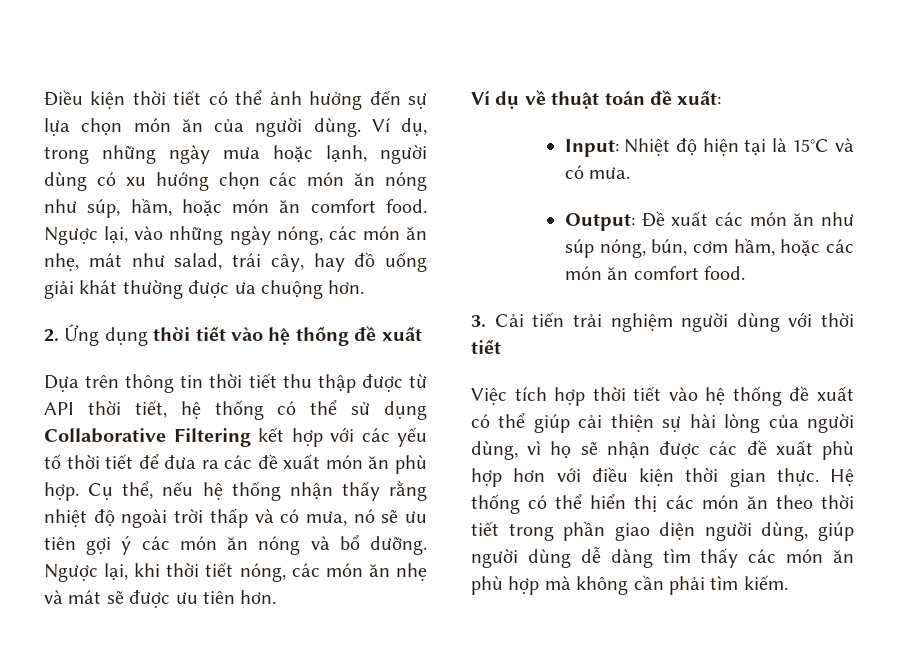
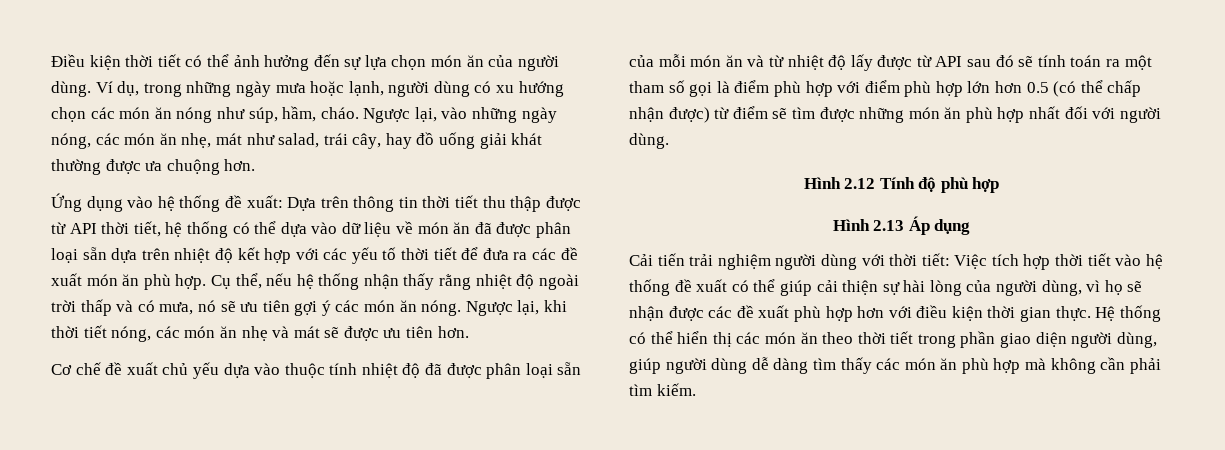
- Ví dụ, trong những ngày mưa hoặc lạnh, người dùng có xu hướng chọn các món ăn nóng như súp, hầm, hoặc món ăn comfort food.
+ Ví dụ, trong những ngày mưa hoặc lạnh, người dùng có xu hướng chọn các món ăn nóng như súp, hầm, cháo.
- 2. Ứng dụng thời tiết vào hệ thống đề xuất
- Dựa trên thông tin thời tiết thu thập được từ API thời tiết, hệ thống có thể sử dụng Collaborative Filtering kết hợp với các yếu tố thời tiết để đưa ra các đề xuất món ăn phù hợp.
+ Ứng dụng vào hệ thống đề xuất: Dựa trên thông tin thời tiết thu thập được từ API thời tiết, hệ thống có thể dựa vào dữ liệu về món ăn đã được phân loại sẵn dựa trên nhiệt độ kết hợp với các yếu tố thời tiết để đưa ra các đề xuất món ăn phù hợp.
- Cụ thể, nếu hệ thống nhận thấy rằng nhiệt độ ngoài trời thấp và có mưa, nó sẽ ưu tiên gợi ý các món ăn nóng và bổ dưỡng.
+ Cụ thể, nếu hệ thống nhận thấy rằng nhiệt độ ngoài trời thấp và có mưa, nó sẽ ưu tiên gợi ý các món ăn nóng.
- Ví dụ về thuật toán đề xuất:
- Input: Nhiệt độ hiện tại là 15°C và có mưa.
- Output: Đề xuất các món ăn như súp nóng, bún, cơm hầm, hoặc các món ăn comfort food.
- 3. Cải tiến trải nghiệm người dùng với thời tiết
- Việc tích hợp thời tiết vào hệ thống đề xuất có thể giúp cải thiện sự hài lòng của người dùng, vì họ sẽ nhận được các đề xuất phù hợp hơn với điều kiện thời gian thực.
+ Cơ chế đề xuất chủ yếu dựa vào thuộc tính nhiệt độ đã được phân loại sẵn của mỗi món ăn và từ nhiệt độ lấy được từ API sau đó sẽ tính toán ra một tham số gọi là điểm phù hợp với điểm phù hợp lớn hơn 0.5 (có thể chấp nhận được) từ điểm sẽ tìm được những món ăn phù hợp nhất đối với người dùng.
+ Hình 2.12 Tính độ phù hợp
+ Hình 2.13 Áp dụng
+ Cải tiến trải nghiệm người dùng với thời tiết: Việc tích hợp thời tiết vào hệ thống đề xuất có thể giúp cải thiện sự hài lòng của người dùng, vì họ sẽ nhận được các đề xuất phù hợp hơn với điều kiện thời gian thực.

